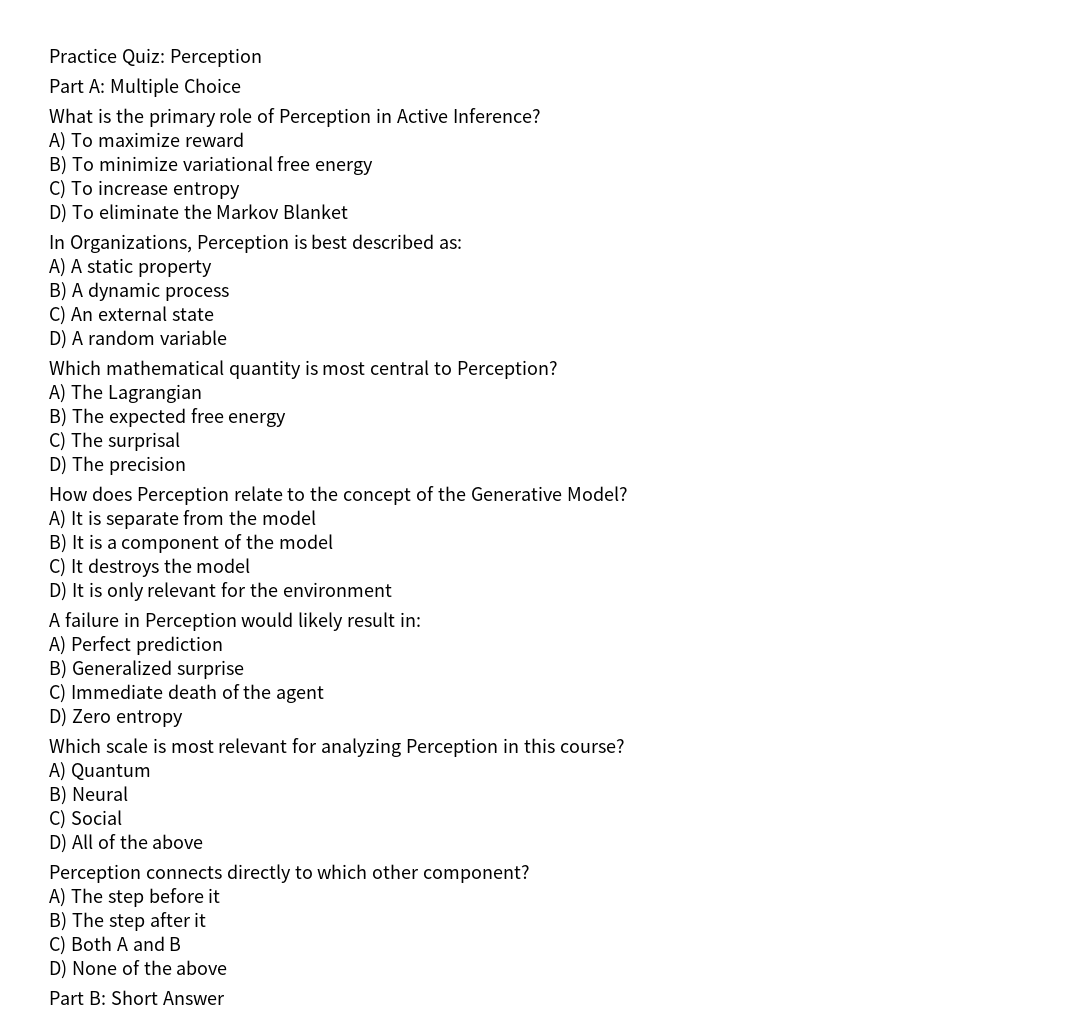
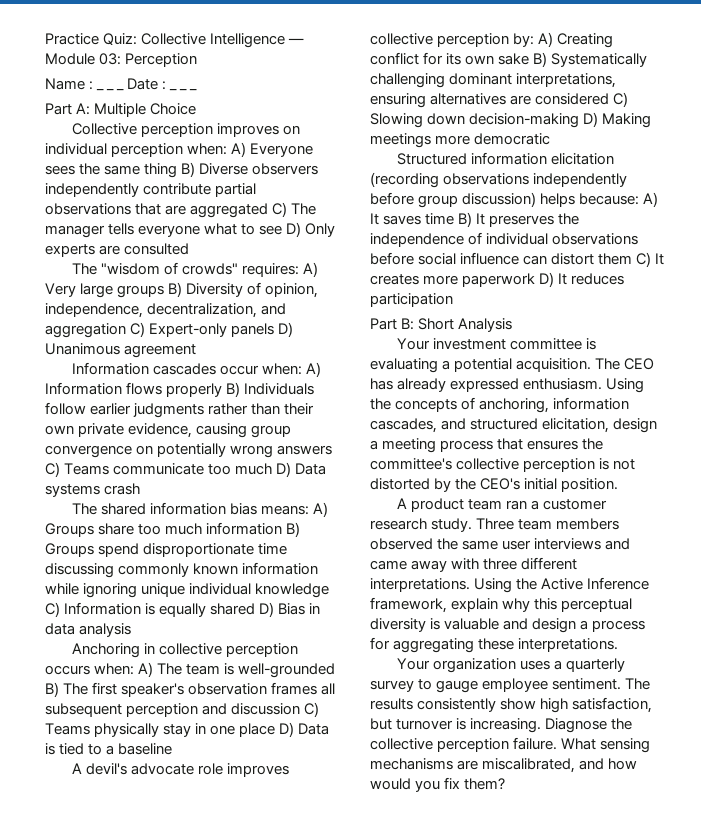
- Practice Quiz: Perception
+ Practice Quiz: Collective Intelligence — Module 03: Perception
+ Name : _ _ _ Date : _ _ _
  Part A: Multiple Choice
- What is the primary role of Perception in Active Inference?
- A) To maximize reward
- B) To minimize variational free energy
- C) To increase entropy
- D) To eliminate the Markov Blanket
- In Organizations, Perception is best described as:
- A) A static property
- B) A dynamic process
- C) An external state
- D) A random variable
- Which mathematical quantity is most central to Perception?
- A) The Lagrangian
- B) The expected free energy
- C) The surprisal
- D) The precision
- How does Perception relate to the concept of the Generative Model?
- A) It is separate from the model
- B) It is a component of the model
- C) It destroys the model
- D) It is only relevant for the environment
- A failure in Perception would likely result in:
- A) Perfect prediction
- B) Generalized surprise
- C) Immediate death of the agent
- D) Zero entropy
- Which scale is most relevant for analyzing Perception in this course?
- A) Quantum
- B) Neural
- C) Social
- D) All of the above
- Perception connects directly to which other component?
- A) The step before it
- B) The step after it
- C) Both A and B
- D) None of the above
- Part B: Short Answer
+ Collective perception improves on individual perception when: A) Everyone sees the same thing B) Diverse observers independently contribute partial observations that are aggregated C) The manager tells everyone what to see D) Only experts are consulted
+ The "wisdom of crowds" requires: A) Very large groups B) Diversity of opinion, independence, decentralization, and aggregation C) Expert-only panels D) Unanimous agreement
+ Information cascades occur when: A) Information flows properly B) Individuals follow earlier judgments rather than their own private evidence, causing group convergence on potentially wrong answers C) Teams communicate too much D) Data systems crash
+ The shared information bias means: A) Groups share too much information B) Groups spend disproportionate time discussing commonly known information while ignoring unique individual knowledge C) Information is equally shared D) Bias in data analysis
+ Anchoring in collective perception occurs when: A) The team is well-grounded B) The first speaker's observation frames all subsequent perception and discussion C) Teams physically stay in one place D) Data is tied to a baseline
+ A devil's advocate role improves collective perception by: A) Creating conflict for its own sake B) Systematically challenging dominant interpretations, ensuring alternatives are considered C) Slowing down decision-making D) Making meetings more democratic
+ Structured information elicitation (recording observations independently before group discussion) helps because: A) It saves time B) It preserves the independence of individual observations before social influence can distort them C) It creates more paperwork D) It reduces participation
+ Part B: Short Analysis
+ Your investment committee is evaluating a potential acquisition. The CEO has already expressed enthusiasm. Using the concepts of anchoring, information cascades, and structured elicitation, design a meeting process that ensures the committee's collective perception is not distorted by the CEO's initial position.
+ A product team ran a customer research study. Three team members observed the same user interviews and came away with three different interpretations. Using the Active Inference framework, explain why this perceptual diversity is valuable and design a process for aggregating these interpretations.
+ Your organization uses a quarterly survey to gauge employee sentiment. The results consistently show high satisfaction, but turnover is increasing. Diagnose the collective perception failure. What sensing mechanisms are miscalibrated, and how would you fix them?

